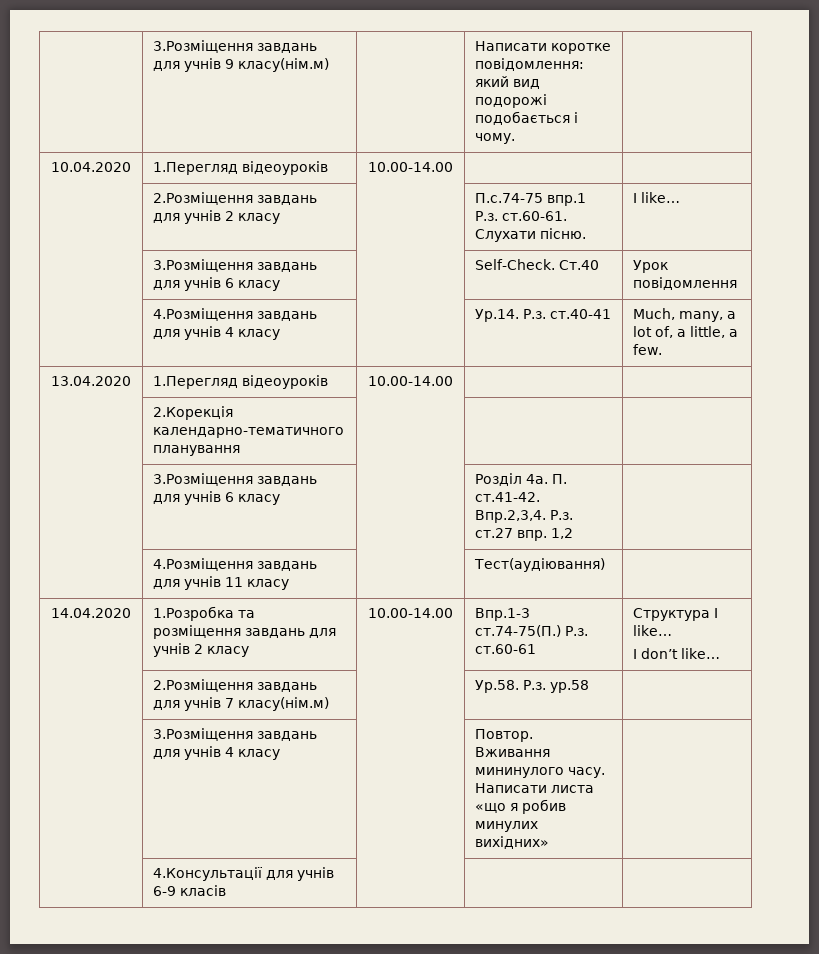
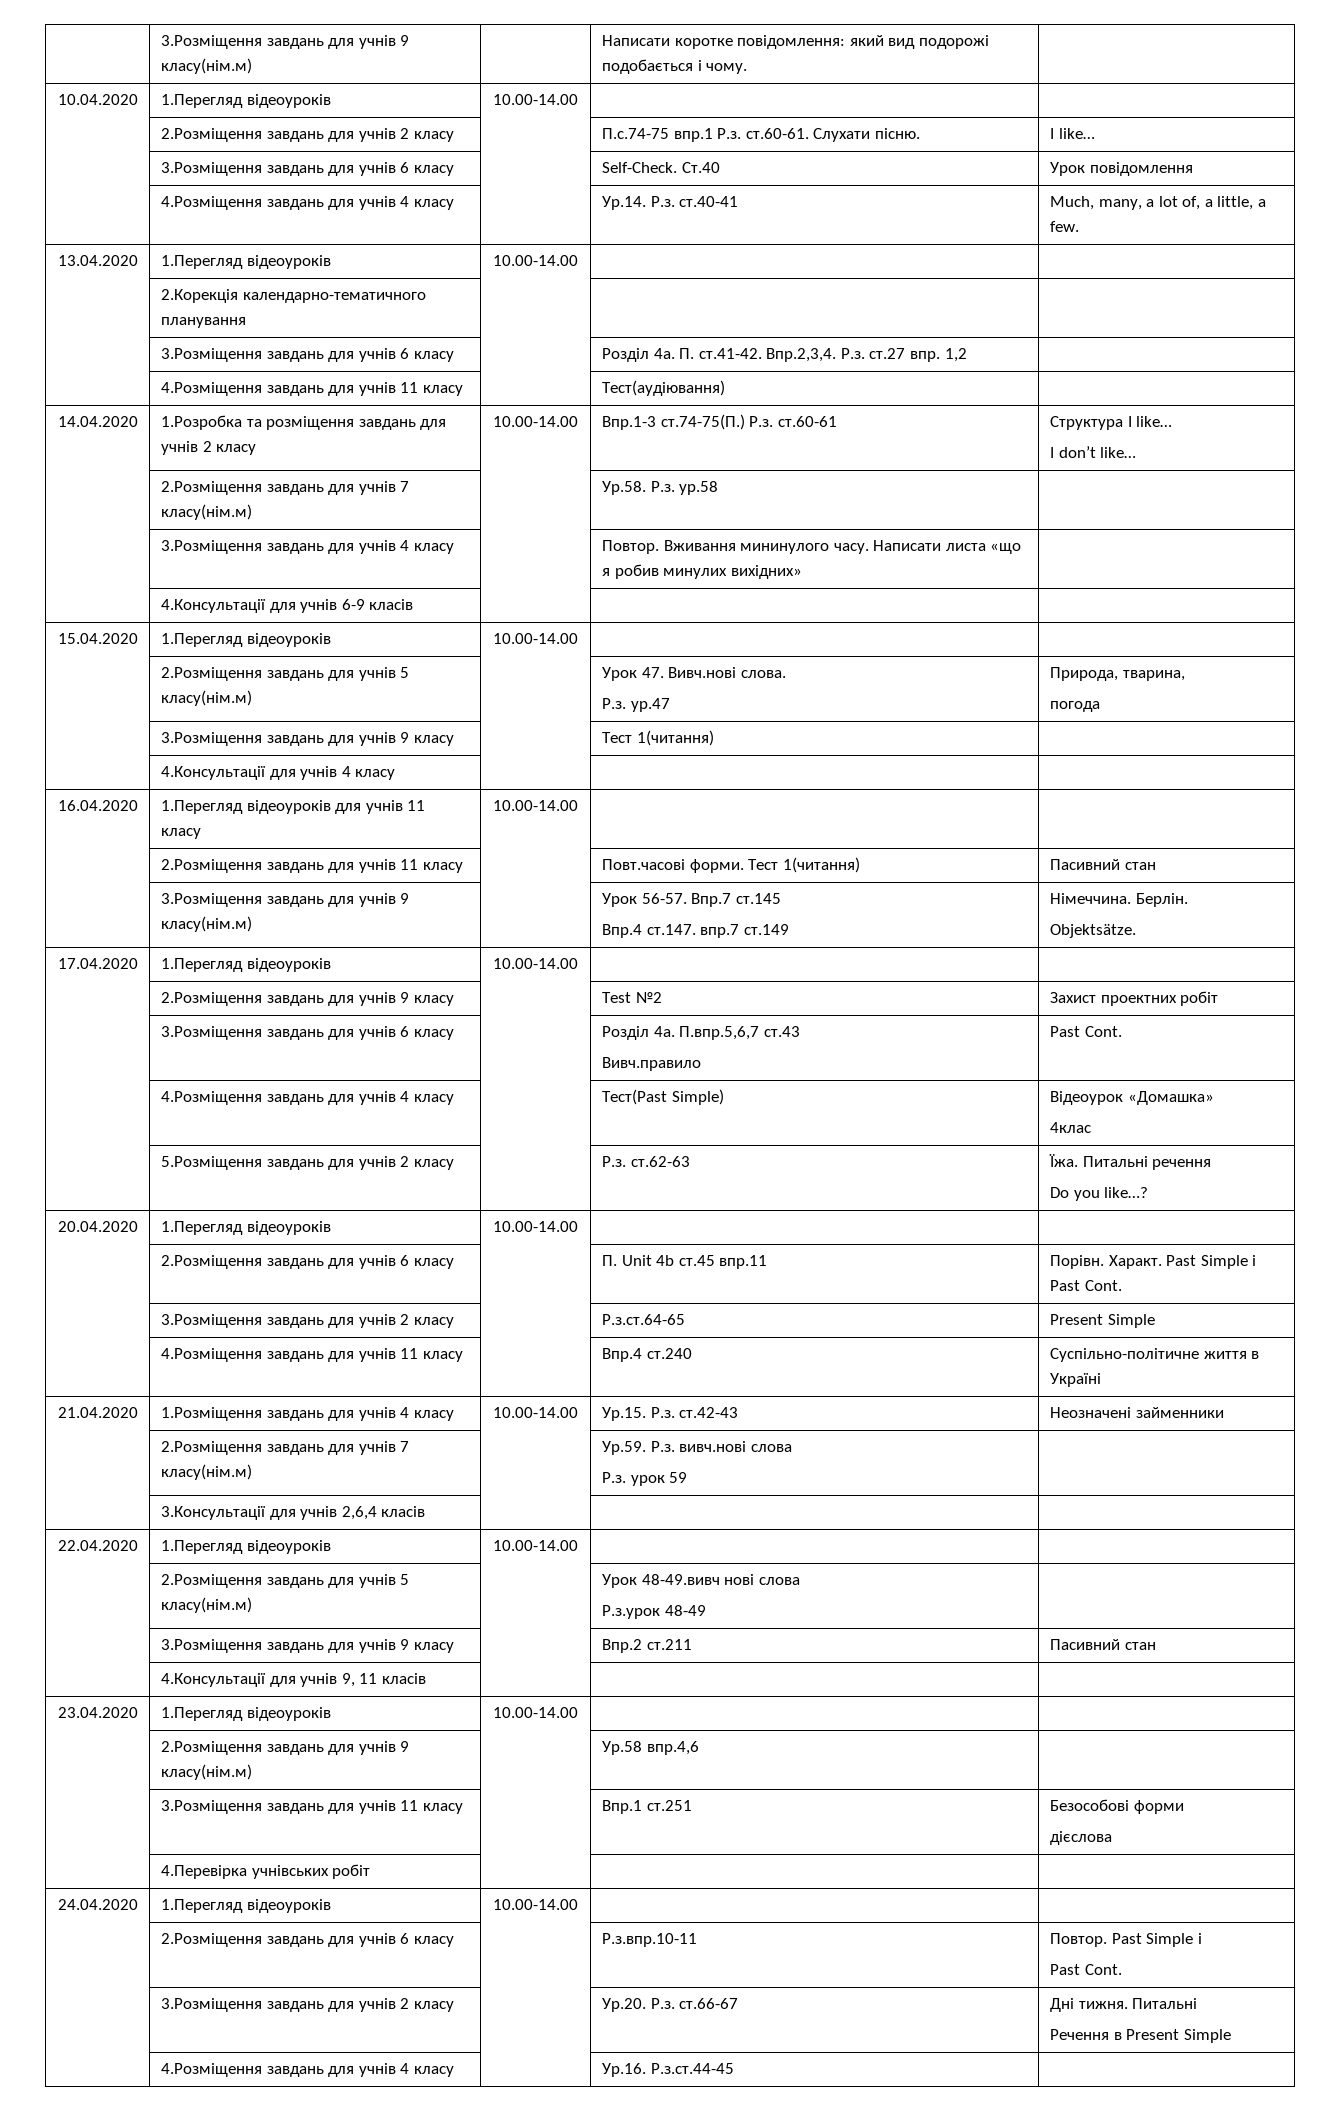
+ 15.04.2020 | 1.Перегляд відеоуроків | 10.00-14.00 | |
+ | 2.Розміщення завдань для учнів 5 класу(нім.м) | | Урок 47. Вивч.нові слова.
+ Р.з. ур.47 | Природа, тварина,
+ погода
+ | 3.Розміщення завдань для учнів 9 класу | | Тест 1(читання) |
+ | 4.Консультації для учнів 4 класу | | |
+ 16.04.2020 | 1.Перегляд відеоуроків для учнів 11 класу | 10.00-14.00 | |
+ | 2.Розміщення завдань для учнів 11 класу | | Повт.часові форми. Тест 1(читання) | Пасивний стан
+ | 3.Розміщення завдань для учнів 9 класу(нім.м) | | Урок 56-57. Впр.7 ст.145
+ Впр.4 ст.147. впр.7 ст.149 | Німеччина. Берлін.
+ Objektsätze.
+ 17.04.2020 | 1.Перегляд відеоуроків | 10.00-14.00 | |
+ | 2.Розміщення завдань для учнів 9 класу | | Test №2 | Захист проектних робіт
+ | 3.Розміщення завдань для учнів 6 класу | | Розділ 4а. П.впр.5,6,7 ст.43
+ Вивч.правило | Past Cont.
+ | 4.Розміщення завдань для учнів 4 класу | | Тест(Past Simple) | Відеоурок «Домашка»
+ 4клас
+ | 5.Розміщення завдань для учнів 2 класу | | Р.з. ст.62-63 | Їжа. Питальні речення
+ Do you like…?
+ 20.04.2020 | 1.Перегляд відеоуроків | 10.00-14.00 | |
+ | 2.Розміщення завдань для учнів 6 класу | | П. Unit 4b ст.45 впр.11 | Порівн. Характ. Past Simple i Past Cont.
+ | 3.Розміщення завдань для учнів 2 класу | | Р.з.ст.64-65 | Present Simple
+ | 4.Розміщення завдань для учнів 11 класу | | Впр.4 ст.240 | Суспільно-політичне життя в Україні
+ 21.04.2020 | 1.Розміщення завдань для учнів 4 класу | 10.00-14.00 | Ур.15. Р.з. ст.42-43 | Неозначені займенники
+ | 2.Розміщення завдань для учнів 7 класу(нім.м) | | Ур.59. Р.з. вивч.нові слова
+ Р.з. урок 59 |
+ | 3.Консультації для учнів 2,6,4 класів | | |
+ 22.04.2020 | 1.Перегляд відеоуроків | 10.00-14.00 | |
+ | 2.Розміщення завдань для учнів 5 класу(нім.м) | | Урок 48-49.вивч нові слова
+ Р.з.урок 48-49 |
+ | 3.Розміщення завдань для учнів 9 класу | | Впр.2 ст.211 | Пасивний стан
+ | 4.Консультації для учнів 9, 11 класів | | |
+ 23.04.2020 | 1.Перегляд відеоуроків | 10.00-14.00 | |
+ | 2.Розміщення завдань для учнів 9 класу(нім.м) | | Ур.58 впр.4,6 |
+ | 3.Розміщення завдань для учнів 11 класу | | Впр.1 ст.251 | Безособові форми
+ дієслова
+ | 4.Перевірка учнівських робіт | | |
+ 24.04.2020 | 1.Перегляд відеоуроків | 10.00-14.00 | |
+ | 2.Розміщення завдань для учнів 6 класу | | Р.з.впр.10-11 | Повтор. Past Simple i
+ Past Cont.
+ | 3.Розміщення завдань для учнів 2 класу | | Ур.20. Р.з. ст.66-67 | Дні тижня. Питальні
+ Речення в Present Simple
+ | 4.Розміщення завдань для учнів 4 класу | | Ур.16. Р.з.ст.44-45 |

